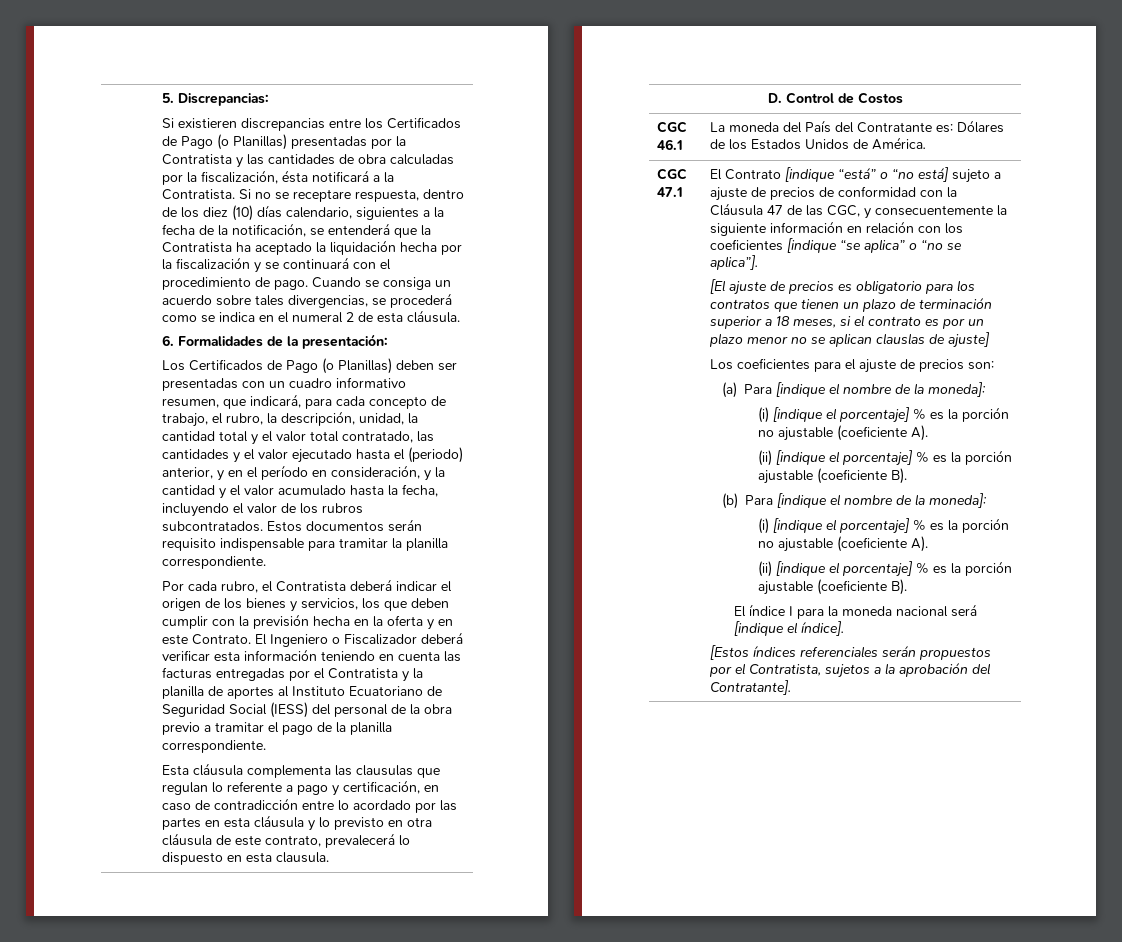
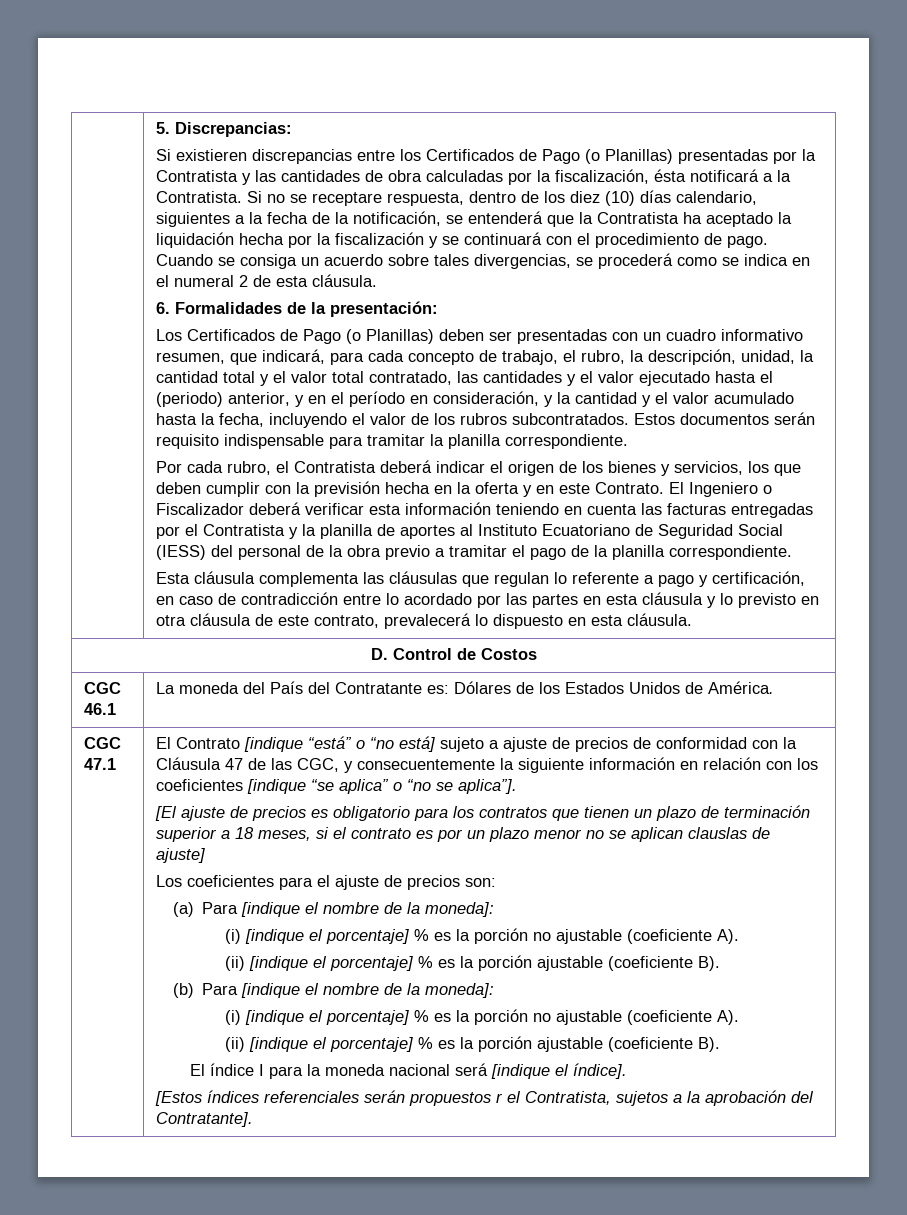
- Esta cláusula complementa las clausulas que regulan lo referente a pago y certificación, en caso de contradicción entre lo acordado por las partes en esta cláusula y lo previsto en otra cláusula de este contrato, prevalecerá lo dispuesto en esta clausula.
+ Esta cláusula complementa las cláusulas que regulan lo referente a pago y certificación, en caso de contradicción entre lo acordado por las partes en esta cláusula y lo previsto en otra cláusula de este contrato, prevalecerá lo dispuesto en esta cláusula.
- [Estos índices referenciales serán propuestos por el Contratista, sujetos a la aprobación del Contratante].
+ [Estos índices referenciales serán propuestos r el Contratista, sujetos a la aprobación del Contratante].

